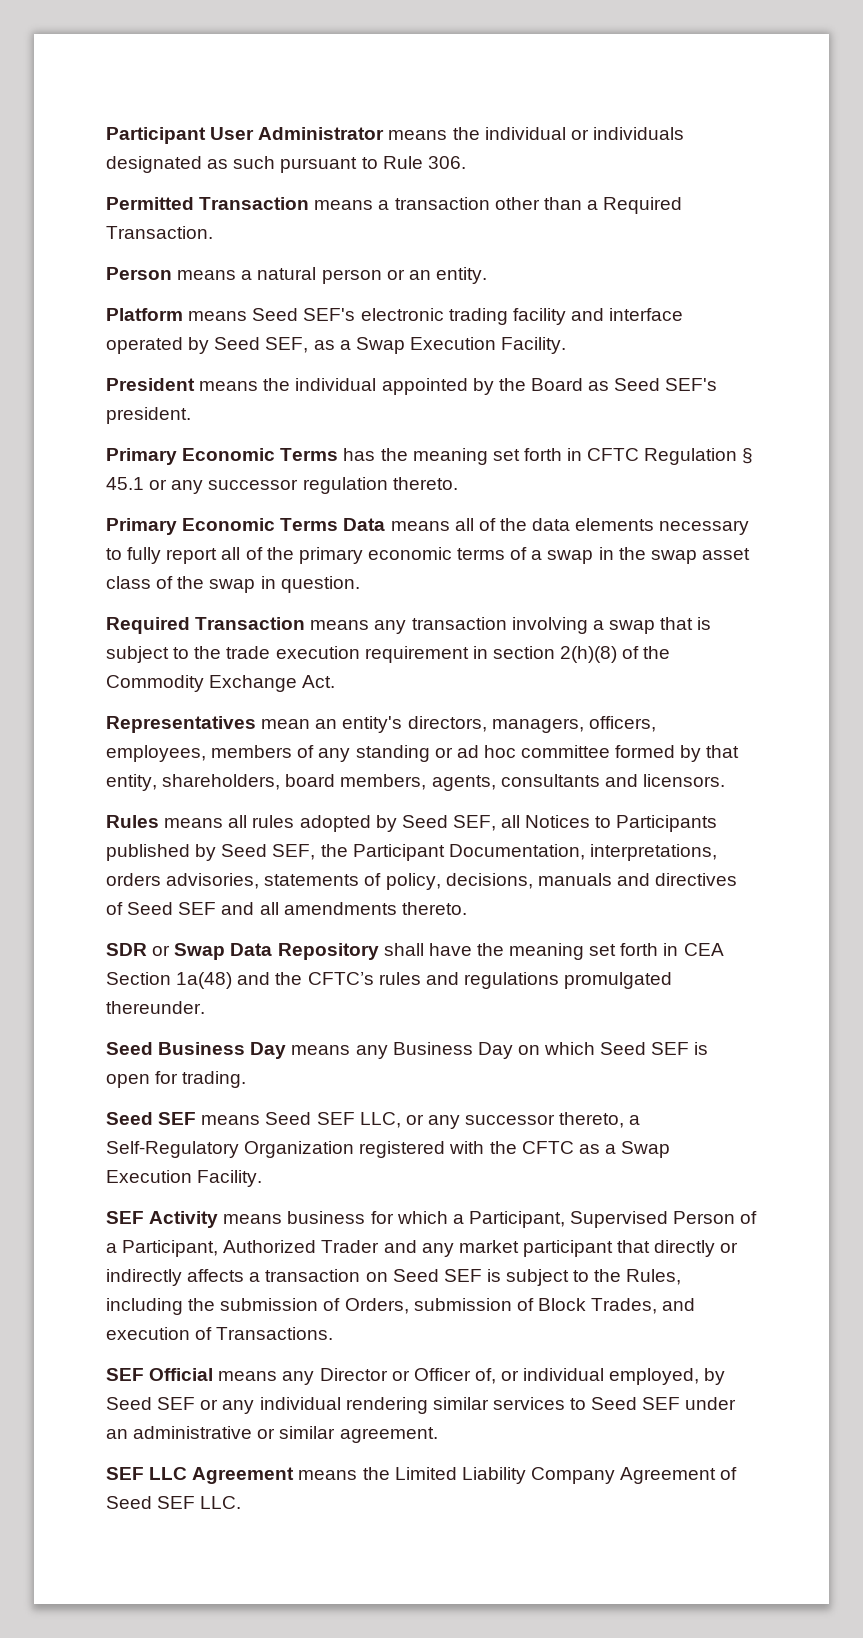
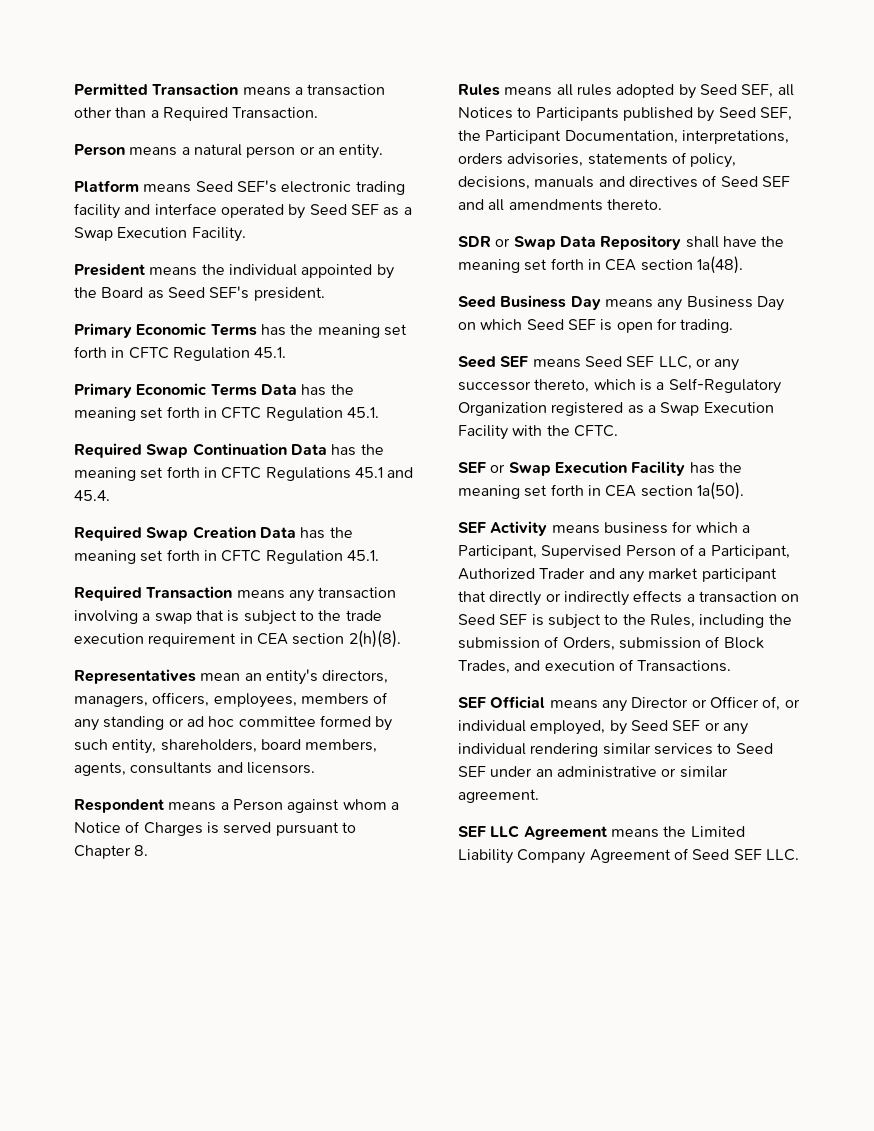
- Participant User Administrator means the individual or individuals designated as such pursuant to Rule 306.
- Platform means Seed SEF's electronic trading facility and interface operated by Seed SEF, as a Swap Execution Facility.
+ Platform means Seed SEF's electronic trading facility and interface operated by Seed SEF as a Swap Execution Facility.
- Primary Economic Terms has the meaning set forth in CFTC Regulation § 45.1 or any successor regulation thereto.
- Primary Economic Terms Data means all of the data elements necessary to fully report all of the primary economic terms of a swap in the swap asset class of the swap in question.
+ Primary Economic Terms has the meaning set forth in CFTC Regulation 45.1.
+ Primary Economic Terms Data has the meaning set forth in CFTC Regulation 45.1.
+ Required Swap Continuation Data has the meaning set forth in CFTC Regulations 45.1 and 45.4.
+ Required Swap Creation Data has the meaning set forth in CFTC Regulation 45.1.
- Required Transaction means any transaction involving a swap that is subject to the trade execution requirement in section 2(h)(8) of the Commodity Exchange Act.
+ Required Transaction means any transaction involving a swap that is subject to the trade execution requirement in CEA section 2(h)(8).
- Representatives mean an entity's directors, managers, officers, employees, members of any standing or ad hoc committee formed by that entity, shareholders, board members, agents, consultants and licensors.
+ Representatives mean an entity's directors, managers, officers, employees, members of any standing or ad hoc committee formed by such entity, shareholders, board members, agents, consultants and licensors.
+ Respondent means a Person against whom a Notice of Charges is served pursuant to Chapter 8.
- SDR or Swap Data Repository shall have the meaning set forth in CEA Section 1a(48) and the CFTC’s rules and regulations promulgated thereunder.
+ SDR or Swap Data Repository shall have the meaning set forth in CEA section 1a(48).
- Seed SEF means Seed SEF LLC, or any successor thereto, a Self-Regulatory Organization registered with the CFTC as a Swap Execution Facility.
+ Seed SEF means Seed SEF LLC, or any successor thereto, which is a Self-Regulatory Organization registered as a Swap Execution Facility with the CFTC.
+ SEF or Swap Execution Facility has the meaning set forth in CEA section 1a(50).
- SEF Activity means business for which a Participant, Supervised Person of a Participant, Authorized Trader and any market participant that directly or indirectly affects a transaction on Seed SEF is subject to the Rules, including the submission of Orders, submission of Block Trades, and execution of Transactions.
+ SEF Activity means business for which a Participant, Supervised Person of a Participant, Authorized Trader and any market participant that directly or indirectly effects a transaction on Seed SEF is subject to the Rules, including the submission of Orders, submission of Block Trades, and execution of Transactions.

